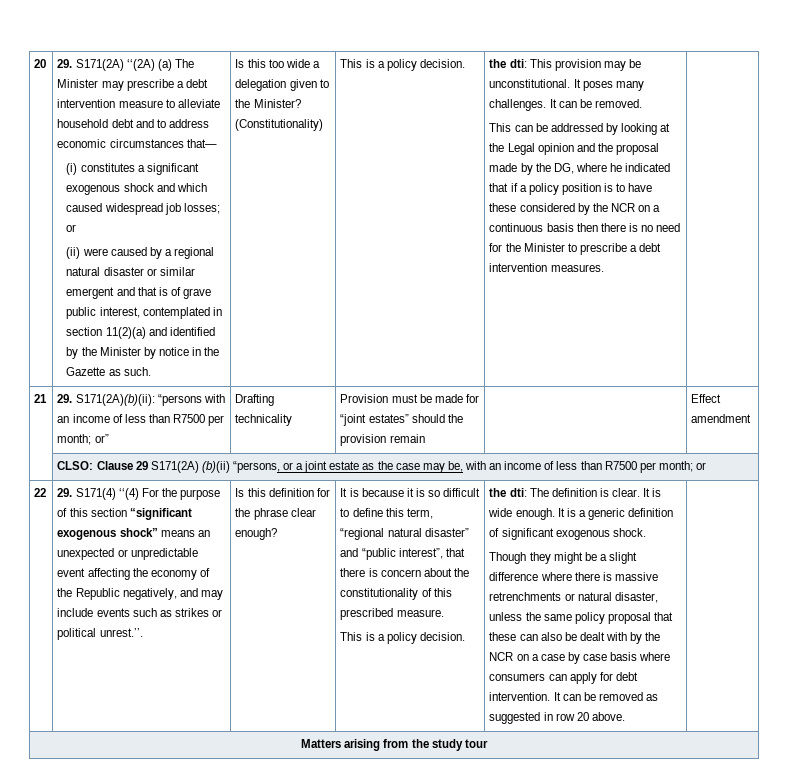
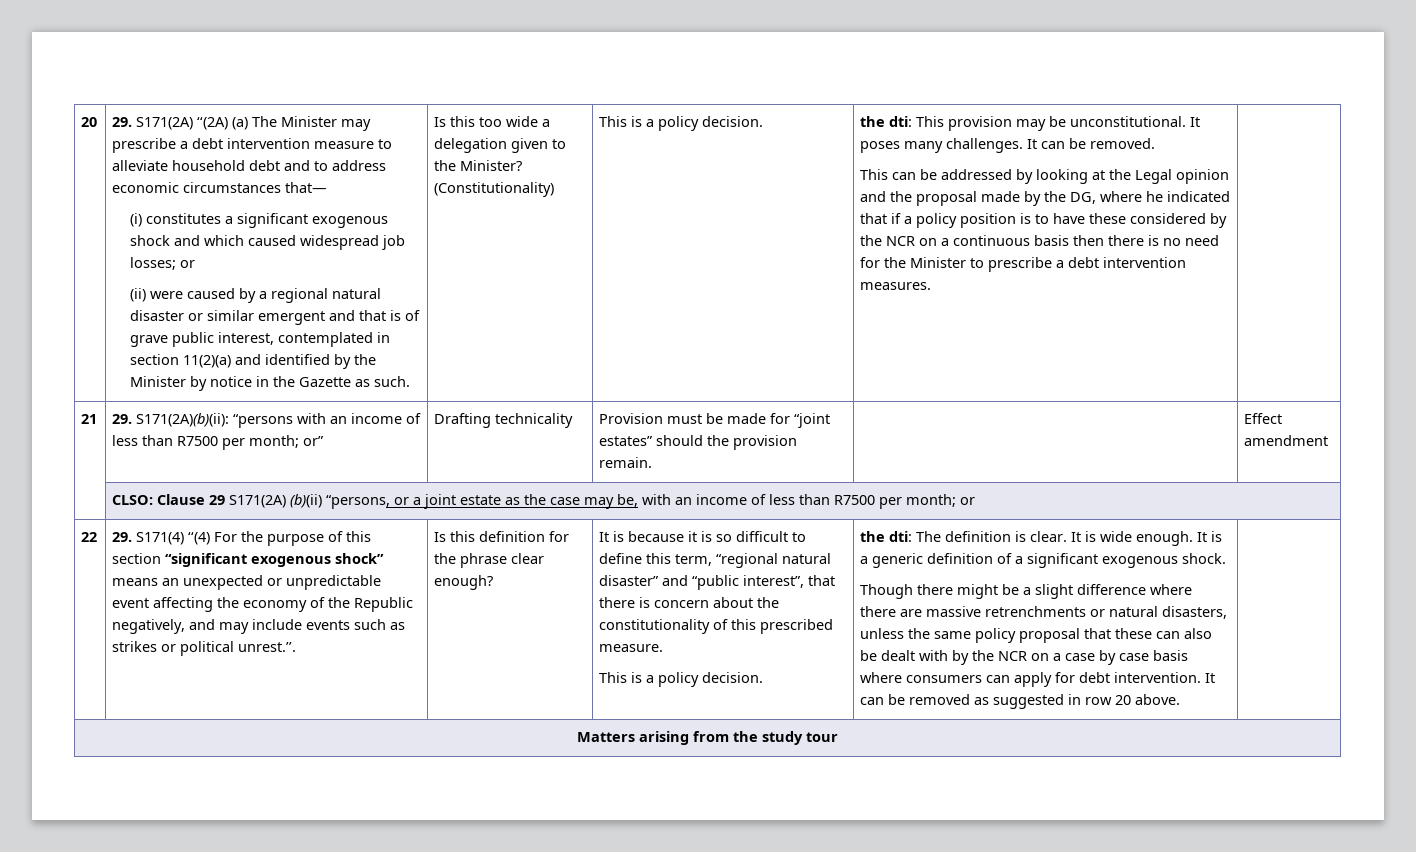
- 21 | 29. S171(2A)(b)(ii): “persons with an income of less than R7500 per month; or” | Drafting technicality | Provision must be made for “joint estates” should the provision remain | | Effect amendment
+ 21 | 29. S171(2A)(b)(ii): “persons with an income of less than R7500 per month; or” | Drafting technicality | Provision must be made for “joint estates” should the provision remain. | | Effect amendment
- It is a generic definition of significant exogenous shock.
+ It is a generic definition of a significant exogenous shock.
- Though they might be a slight difference where there is massive retrenchments or natural disaster, unless the same policy proposal that these can also be dealt with by the NCR on a case by case basis where consumers can apply for debt intervention.
+ Though there might be a slight difference where there are massive retrenchments or natural disasters, unless the same policy proposal that these can also be dealt with by the NCR on a case by case basis where consumers can apply for debt intervention.

